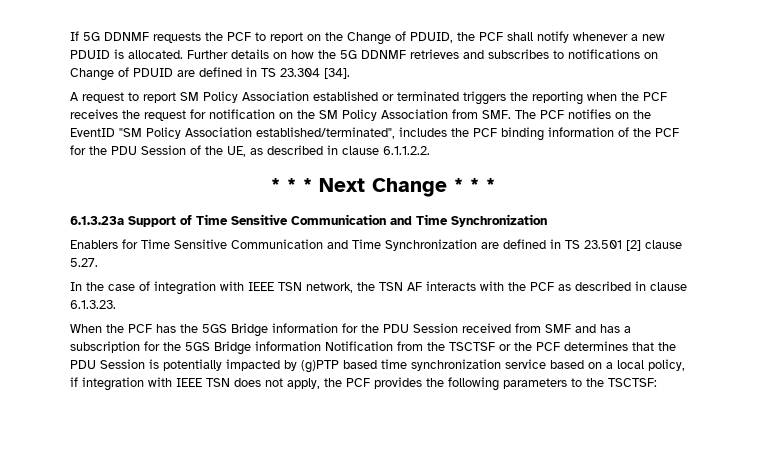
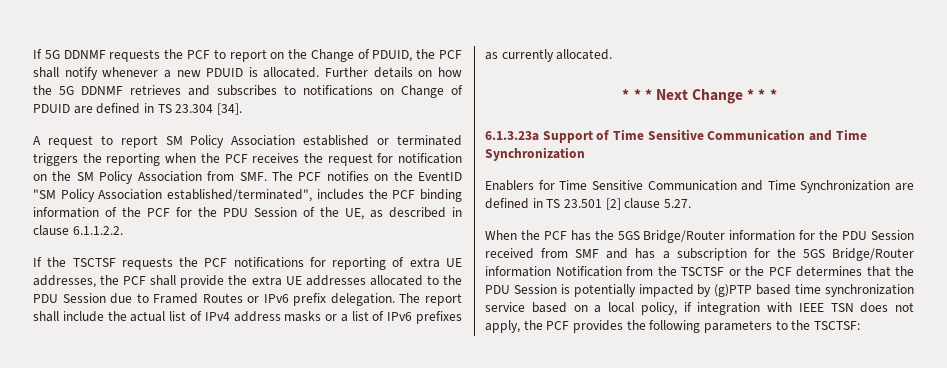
+ If the TSCTSF requests the PCF notifications for reporting of extra UE addresses, the PCF shall provide the extra UE addresses allocated to the PDU Session due to Framed Routes or IPv6 prefix delegation. The report shall include the actual list of IPv4 address masks or a list of IPv6 prefixes as currently allocated.
- In the case of integration with IEEE TSN network, the TSN AF interacts with the PCF as described in clause 6.1.3.23.
- When the PCF has the 5GS Bridge information for the PDU Session received from SMF and has a subscription for the 5GS Bridge information Notification from the TSCTSF or the PCF determines that the PDU Session is potentially impacted by (g)PTP based time synchronization service based on a local policy, if integration with IEEE TSN does not apply, the PCF provides the following parameters to the TSCTSF:
+ When the PCF has the 5GS Bridge/Router information for the PDU Session received from SMF and has a subscription for the 5GS Bridge/Router information Notification from the TSCTSF or the PCF determines that the PDU Session is potentially impacted by (g)PTP based time synchronization service based on a local policy, if integration with IEEE TSN does not apply, the PCF provides the following parameters to the TSCTSF:

